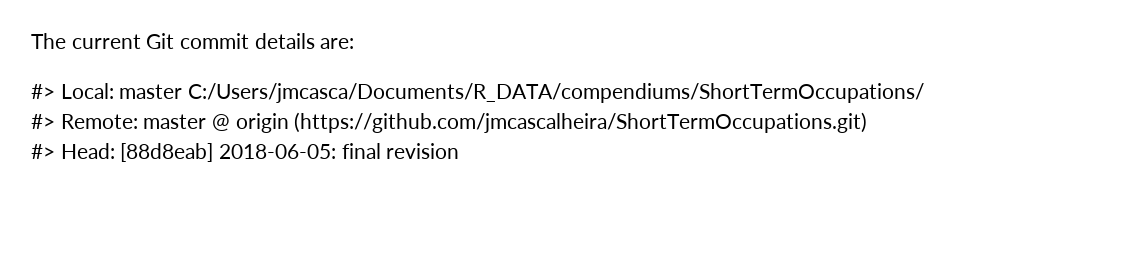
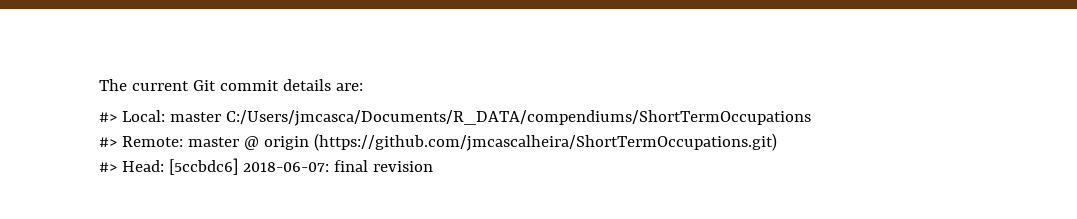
- #> Local: master C:/Users/jmcasca/Documents/R_DATA/compendiums/ShortTermOccupations/
+ #> Local: master C:/Users/jmcasca/Documents/R_DATA/compendiums/ShortTermOccupations
- #> Head: [88d8eab] 2018-06-05: final revision
+ #> Head: [5ccbdc6] 2018-06-07: final revision

